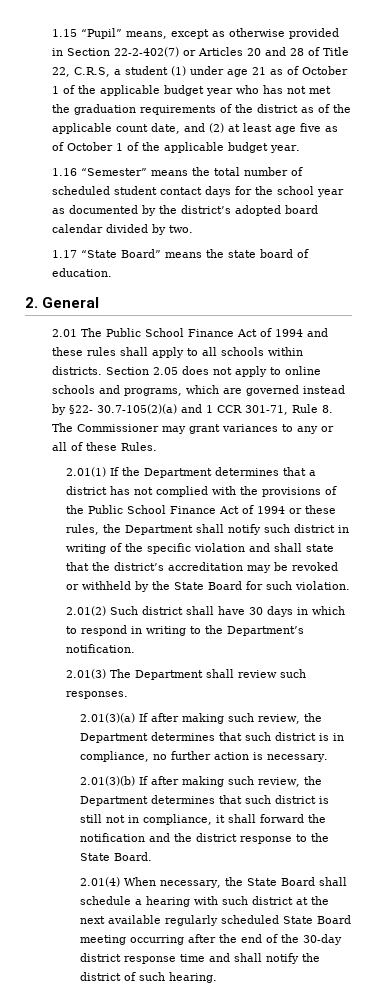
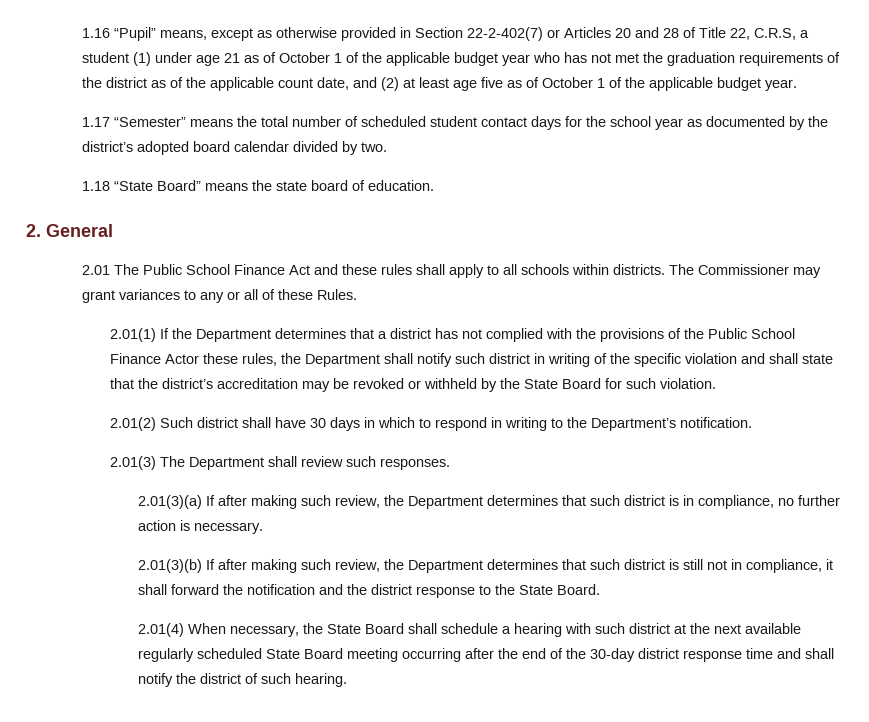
- 1.15 “Pupil” means, except as otherwise provided in Section 22-2-402(7) or Articles 20 and 28 of Title 22, C.R.S, a student (1) under age 21 as of October 1 of the applicable budget year who has not met the graduation requirements of the district as of the applicable count date, and (2) at least age five as of October 1 of the applicable budget year.
+ 1.16 “Pupil” means, except as otherwise provided in Section 22-2-402(7) or Articles 20 and 28 of Title 22, C.R.S, a student (1) under age 21 as of October 1 of the applicable budget year who has not met the graduation requirements of the district as of the applicable count date, and (2) at least age five as of October 1 of the applicable budget year.
- 1.16 “Semester” means the total number of scheduled student contact days for the school year as documented by the district’s adopted board calendar divided by two.
+ 1.17 “Semester” means the total number of scheduled student contact days for the school year as documented by the district’s adopted board calendar divided by two.
- 1.17 “State Board” means the state board of education.
+ 1.18 “State Board” means the state board of education.
- 2.01 The Public School Finance Act of 1994 and these rules shall apply to all schools within districts.
+ 2.01 The Public School Finance Act and these rules shall apply to all schools within districts.
- Section 2.05 does not apply to online schools and programs, which are governed instead by §22- 30.7-105(2)(a) and 1 CCR 301-71, Rule 8. The Commissioner may grant variances to any or all of these Rules.
+ The Commissioner may grant variances to any or all of these Rules.
- 2.01(1) If the Department determines that a district has not complied with the provisions of the Public School Finance Act of 1994 or these rules, the Department shall notify such district in writing of the specific violation and shall state that the district’s accreditation may be revoked or withheld by the State Board for such violation.
+ 2.01(1) If the Department determines that a district has not complied with the provisions of the Public School Finance Actor these rules, the Department shall notify such district in writing of the specific violation and shall state that the district’s accreditation may be revoked or withheld by the State Board for such violation.

